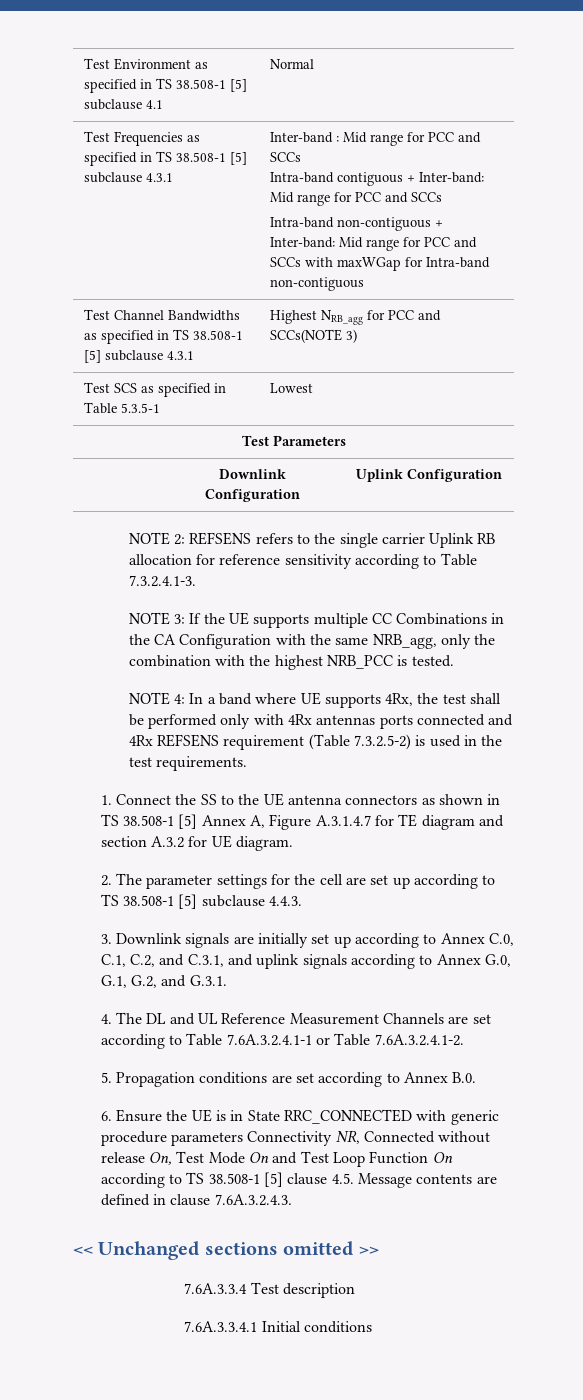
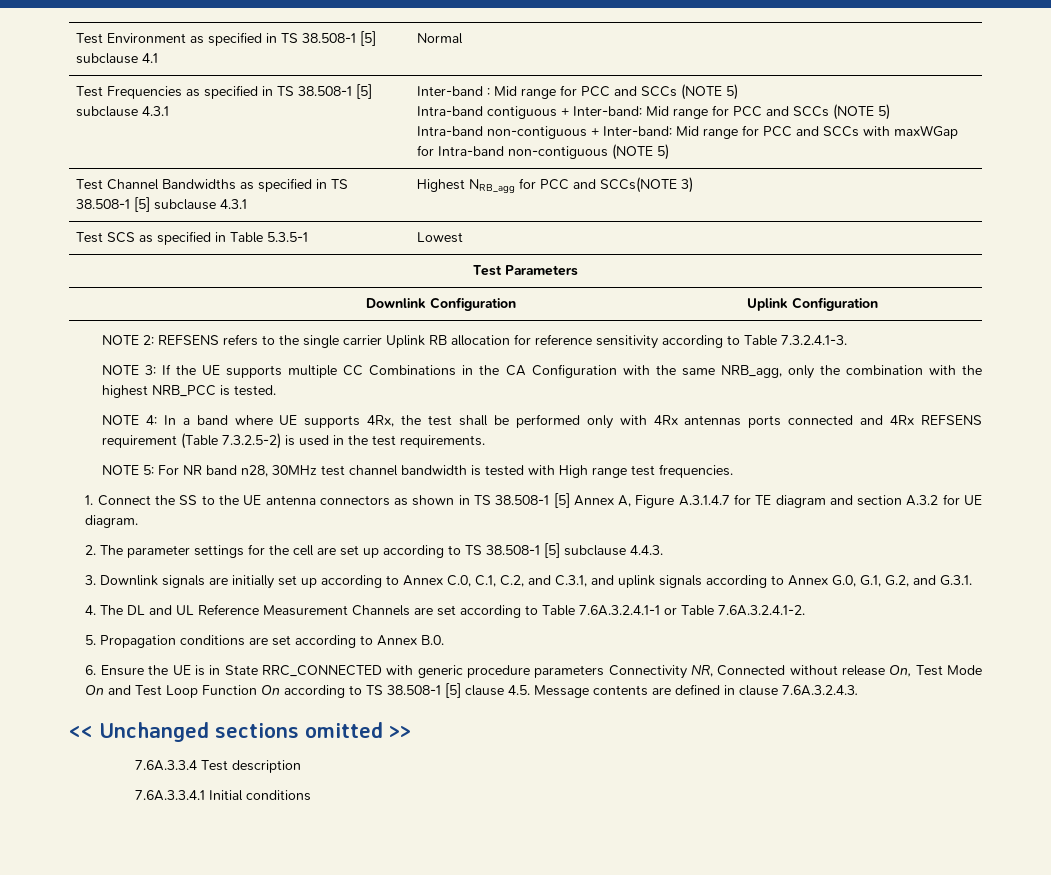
- Inter-band : Mid range for PCC and SCCs
+ Inter-band : Mid range for PCC and SCCs (NOTE 5)
- Intra-band contiguous + Inter-band: Mid range for PCC and SCCs
+ Intra-band contiguous + Inter-band: Mid range for PCC and SCCs (NOTE 5)
- Intra-band non-contiguous + Inter-band: Mid range for PCC and SCCs with maxWGap for Intra-band non-contiguous
+ Intra-band non-contiguous + Inter-band: Mid range for PCC and SCCs with maxWGap for Intra-band non-contiguous (NOTE 5)
+ NOTE 5: For NR band n28, 30MHz test channel bandwidth is tested with High range test frequencies.

